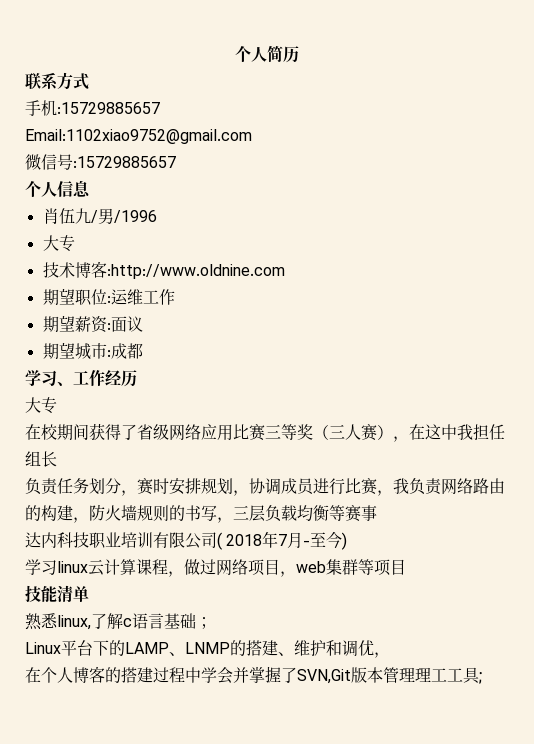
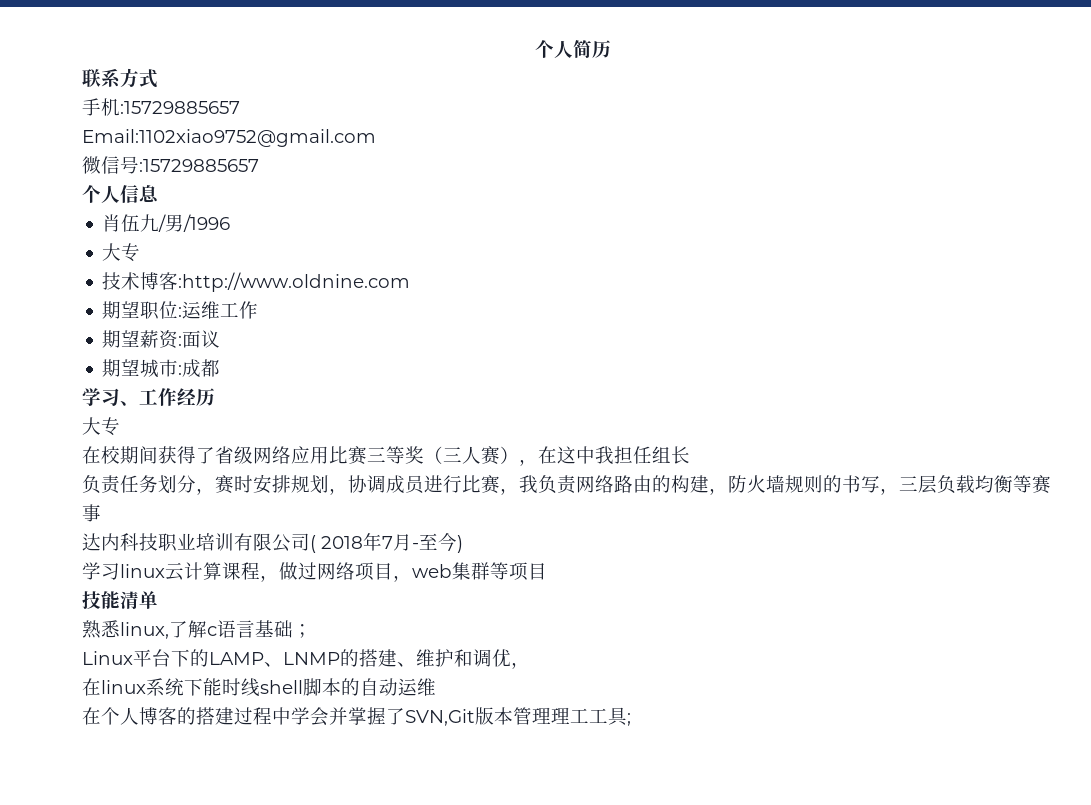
+ 在linux系统下能时线shell脚本的自动运维

